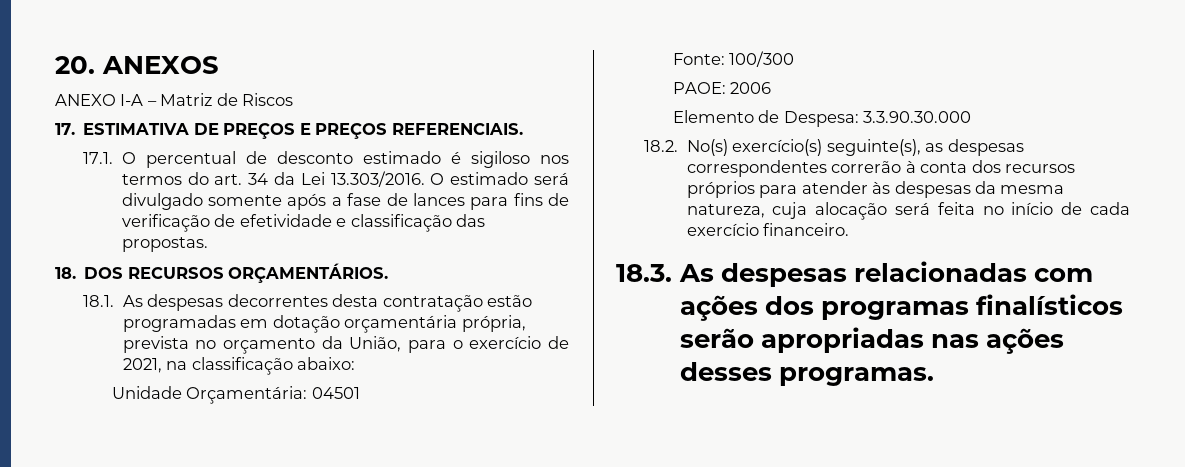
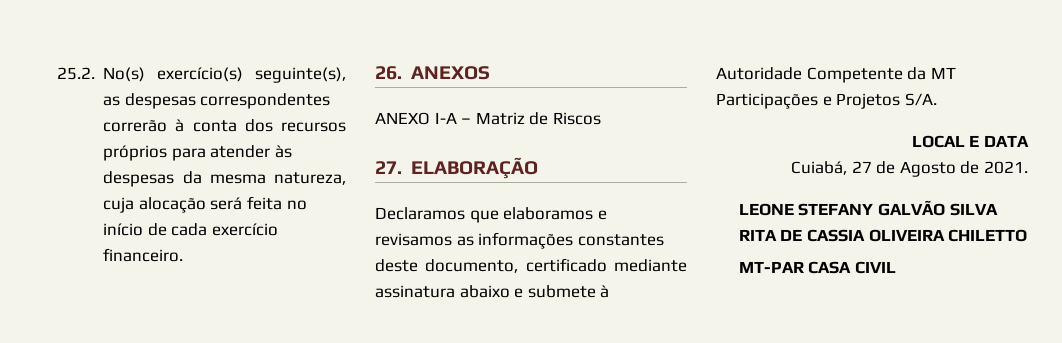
- 20. ANEXOS
- ANEXO I-A – Matriz de Riscos
- 17. ESTIMATIVA DE PREÇOS E PREÇOS REFERENCIAIS.
- 17.1. O percentual de desconto estimado é sigiloso nos termos do art. 34 da Lei 13.303/2016. O estimado será divulgado somente após a fase de lances para fins de verificação de efetividade e classificação das propostas.
- 18. DOS RECURSOS ORÇAMENTÁRIOS.
- 18.1. As despesas decorrentes desta contratação estão programadas em dotação orçamentária própria, prevista no orçamento da União, para o exercício de 2021, na classificação abaixo:
- Unidade Orçamentária: 04501
- Fonte: 100/300
- PAOE: 2006
- Elemento de Despesa: 3.3.90.30.000
- 18.2. No(s) exercício(s) seguinte(s), as despesas correspondentes correrão à conta dos recursos próprios para atender às despesas da mesma natureza, cuja alocação será feita no início de cada exercício financeiro.
+ 25.2. No(s) exercício(s) seguinte(s), as despesas correspondentes correrão à conta dos recursos próprios para atender às despesas da mesma natureza, cuja alocação será feita no início de cada exercício financeiro.
- 18.3. As despesas relacionadas com ações dos programas finalísticos serão apropriadas nas ações desses programas.
+ 26. ANEXOS
+ ANEXO I-A – Matriz de Riscos
+ 27. ELABORAÇÃO
+ Declaramos que elaboramos e revisamos as informações constantes deste documento, certificado mediante assinatura abaixo e submete à Autoridade Competente da MT Participações e Projetos S/A.
+ LOCAL E DATA
+ Cuiabá, 27 de Agosto de 2021.
+ LEONE STEFANY GALVÃO SILVA RITA DE CASSIA OLIVEIRA CHILETTO
+ MT-PAR CASA CIVIL

